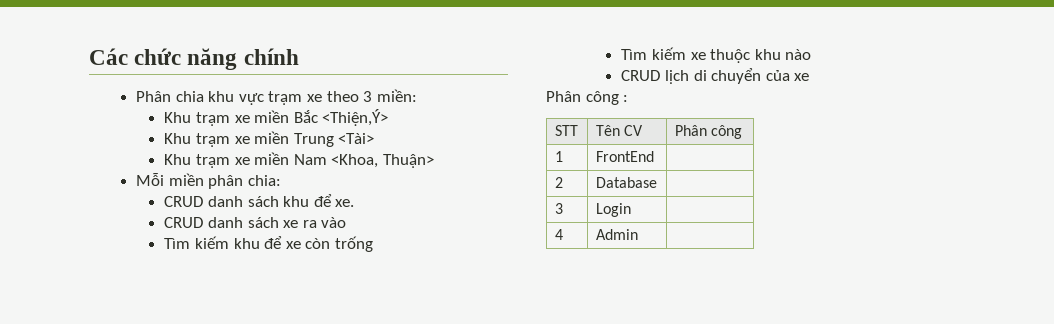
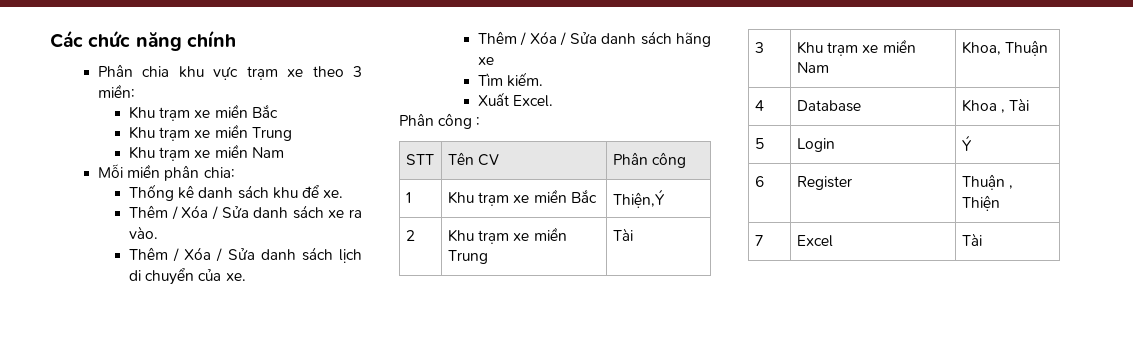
  Phân chia khu vực trạm xe theo 3 miền:
- Khu trạm xe miền Bắc <Thiện,Ý>
- Khu trạm xe miền Trung <Tài>
- Khu trạm xe miền Nam <Khoa, Thuận>
+ Khu trạm xe miền Bắc
+ Khu trạm xe miền Trung
+ Khu trạm xe miền Nam
- CRUD danh sách khu để xe.
+ Thống kê danh sách khu để xe.
- CRUD danh sách xe ra vào
- Tìm kiếm khu để xe còn trống
- Tìm kiếm xe thuộc khu nào
- CRUD lịch di chuyển của xe
+ Thêm / Xóa / Sửa danh sách xe ra vào.
+ Thêm / Xóa / Sửa danh sách lịch di chuyển của xe.
+ Thêm / Xóa / Sửa danh sách hãng xe
+ Tìm kiếm.
+ Xuất Excel.
- 1 | FrontEnd |
- 2 | Database |
- 3 | Login |
- 4 | Admin |
+ 1 | Khu trạm xe miền Bắc | Thiện,Ý
+ 2 | Khu trạm xe miền Trung | Tài
+ 3 | Khu trạm xe miền Nam | Khoa, Thuận
+ 4 | Database | Khoa , Tài
+ 5 | Login | Ý
+ 6 | Register | Thuận , Thiện
+ 7 | Excel | Tài

